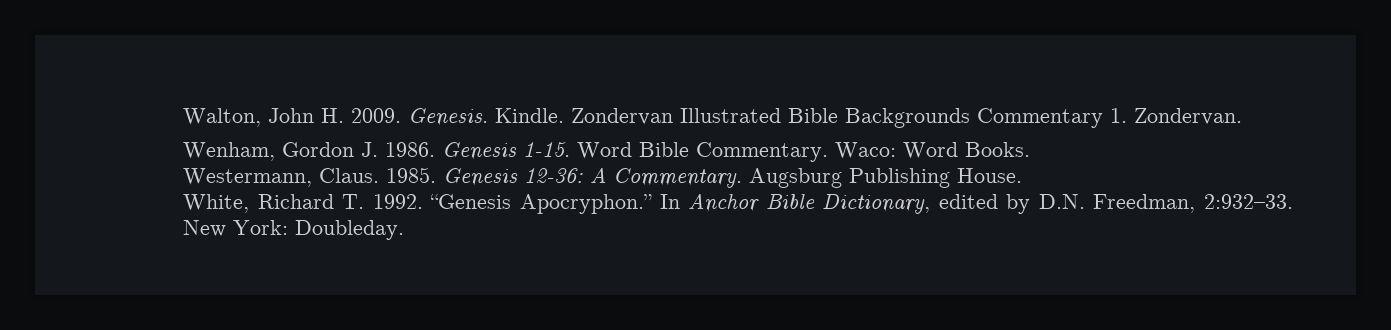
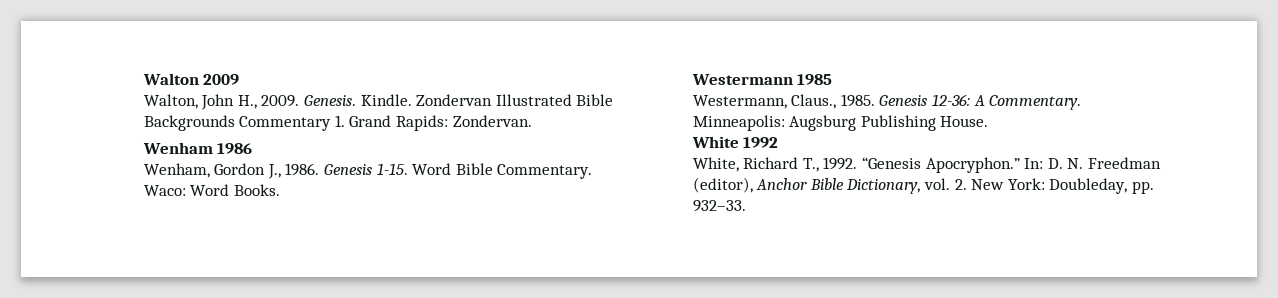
+ Walton 2009
- Walton, John H. 2009.
+ Walton, John H., 2009.
- Zondervan Illustrated Bible Backgrounds Commentary 1. Zondervan.
+ Zondervan Illustrated Bible Backgrounds Commentary 1. Grand Rapids: Zondervan.
+ Wenham 1986
- Wenham, Gordon J. 1986.
+ Wenham, Gordon J., 1986.
+ Westermann 1985
- Westermann, Claus. 1985.
+ Westermann, Claus., 1985.
- Augsburg Publishing House.
+ Minneapolis: Augsburg Publishing House.
+ White 1992
- White, Richard T. 1992.
+ White, Richard T., 1992.
- In Anchor Bible Dictionary, edited by D.N. Freedman, 2:932–33. New York: Doubleday.
+ In: D. N. Freedman (editor), Anchor Bible Dictionary, vol. 2. New York: Doubleday, pp. 932–33.

